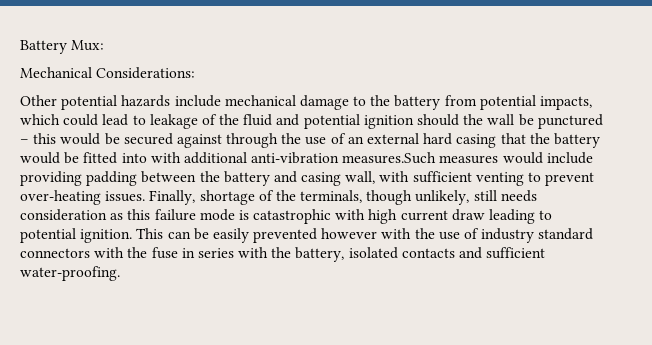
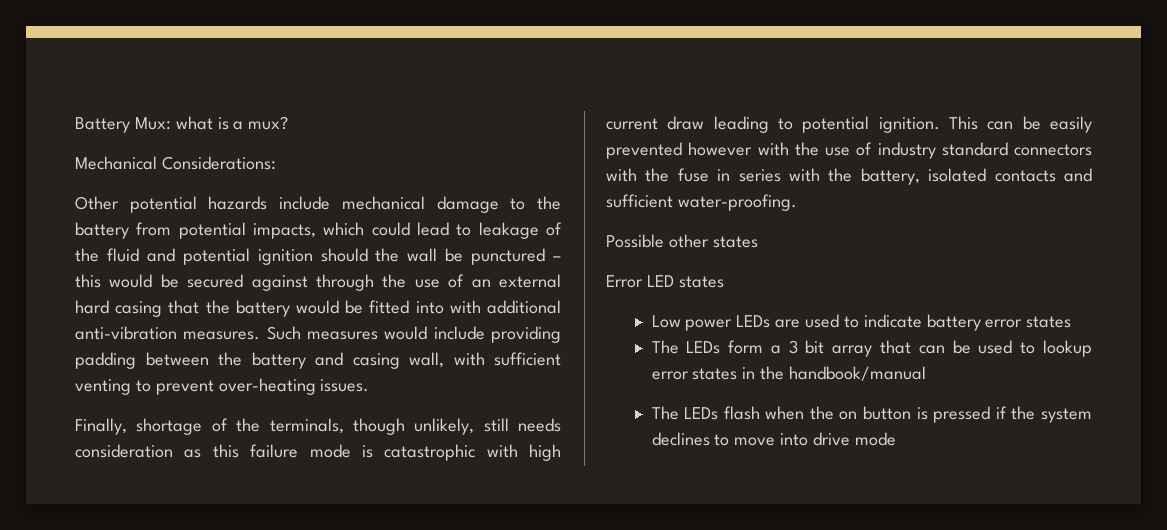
- Battery Mux:
+ Battery Mux: what is a mux?
- Other potential hazards include mechanical damage to the battery from potential impacts, which could lead to leakage of the fluid and potential ignition should the wall be punctured – this would be secured against through the use of an external hard casing that the battery would be fitted into with additional anti-vibration measures.Such measures would include providing padding between the battery and casing wall, with sufficient venting to prevent over-heating issues. Finally, shortage of the terminals, though unlikely, still needs consideration as this failure mode is catastrophic with high current draw leading to potential ignition.
+ Other potential hazards include mechanical damage to the battery from potential impacts, which could lead to leakage of the fluid and potential ignition should the wall be punctured – this would be secured against through the use of an external hard casing that the battery would be fitted into with additional anti-vibration measures. Such measures would include providing padding between the battery and casing wall, with sufficient venting to prevent over-heating issues.
+ Finally, shortage of the terminals, though unlikely, still needs consideration as this failure mode is catastrophic with high current draw leading to potential ignition.
+ Possible other states
+ Error LED states
+ Low power LEDs are used to indicate battery error states
+ The LEDs form a 3 bit array that can be used to lookup error states in the handbook/manual
+ The LEDs flash when the on button is pressed if the system declines to move into drive mode

